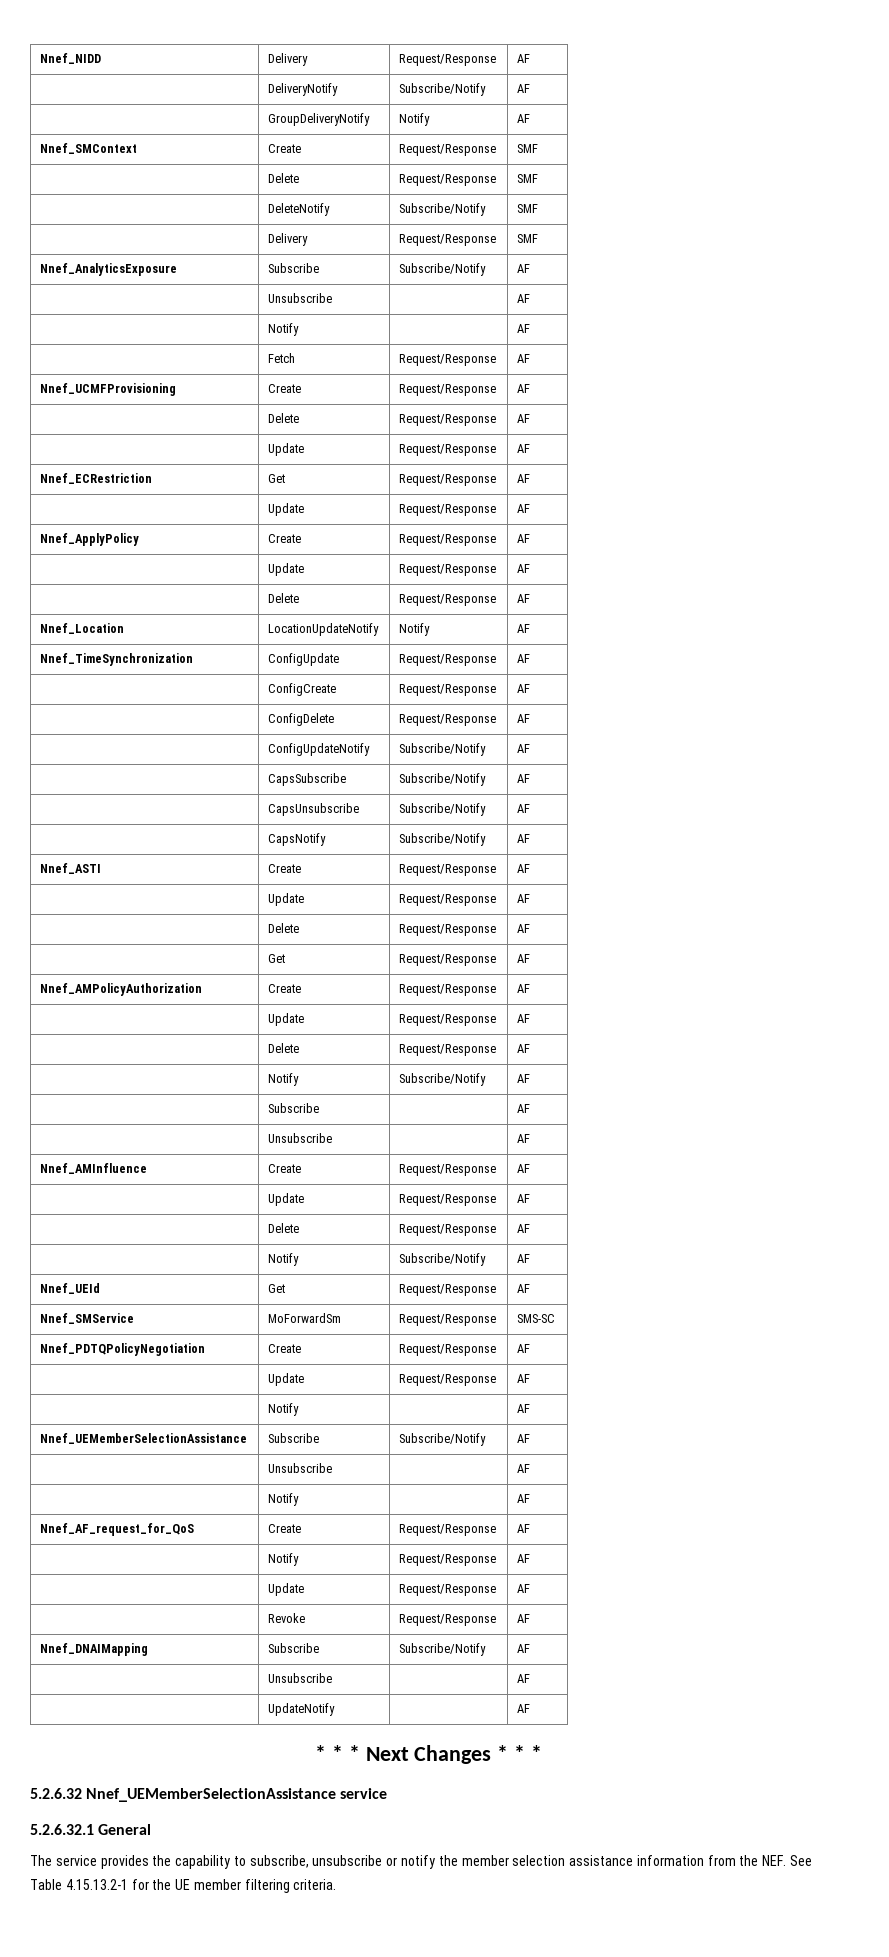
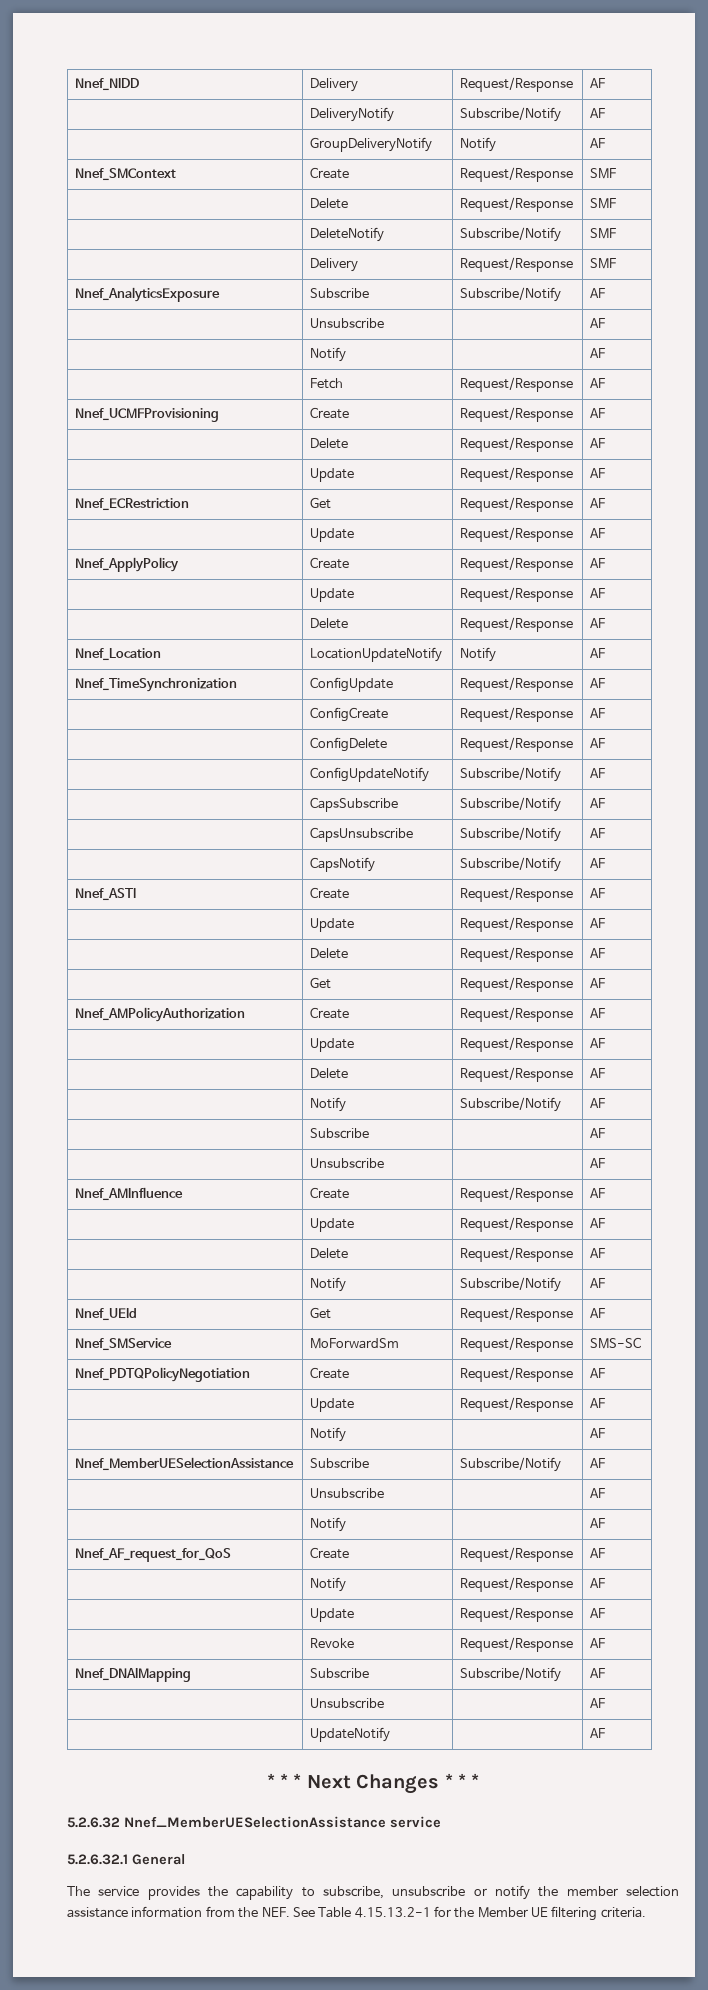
- Nnef_UEMemberSelectionAssistance | Subscribe | Subscribe/Notify | AF
+ Nnef_MemberUESelectionAssistance | Subscribe | Subscribe/Notify | AF
- 5.2.6.32 Nnef_UEMemberSelectionAssistance service
+ 5.2.6.32 Nnef_MemberUESelectionAssistance service
- The service provides the capability to subscribe, unsubscribe or notify the member selection assistance information from the NEF. See Table 4.15.13.2-1 for the UE member filtering criteria.
+ The service provides the capability to subscribe, unsubscribe or notify the member selection assistance information from the NEF. See Table 4.15.13.2-1 for the Member UE filtering criteria.

